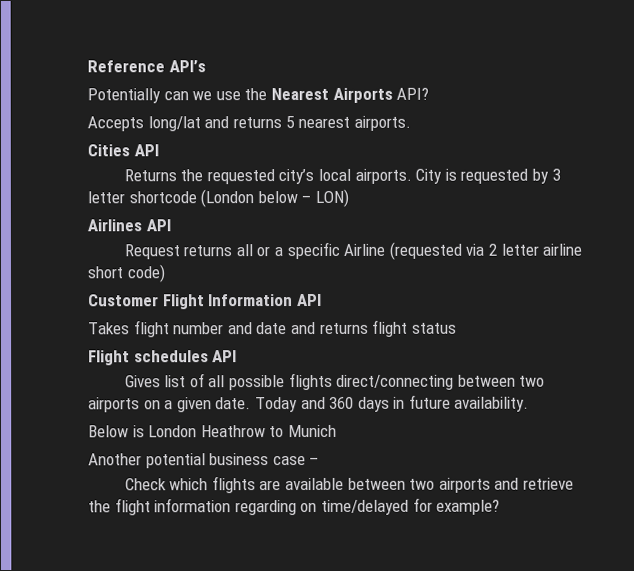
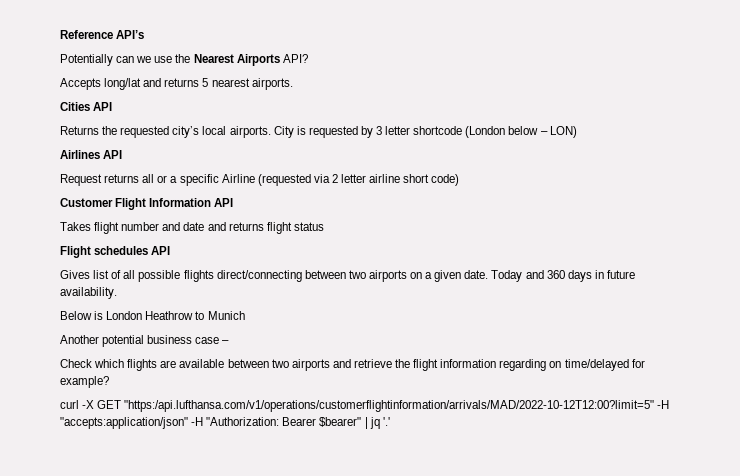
+ curl -X GET "https:/api.lufthansa.com/v1/operations/customerflightinformation/arrivals/MAD/2022-10-12T12:00?limit=5" -H "accepts:application/json" -H "Authorization: Bearer $bearer" | jq '.'

